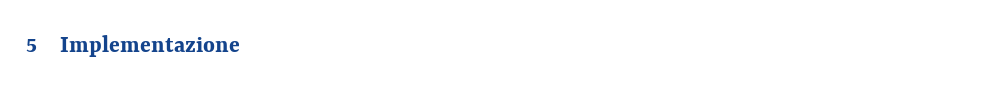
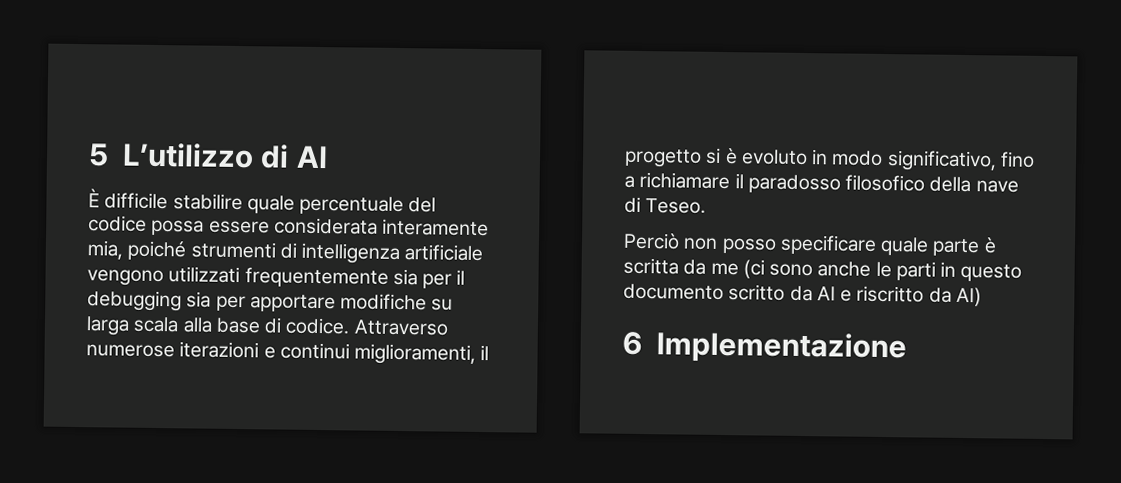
- 5 Implementazione
+ 5 L’utilizzo di AI
+ È difficile stabilire quale percentuale del codice possa essere considerata interamente mia, poiché strumenti di intelligenza artificiale vengono utilizzati frequentemente sia per il debugging sia per apportare modifiche su larga scala alla base di codice. Attraverso numerose iterazioni e continui miglioramenti, il progetto si è evoluto in modo significativo, fino a richiamare il paradosso filosofico della nave di Teseo.
+ Perciò non posso specificare quale parte è scritta da me (ci sono anche le parti in questo documento scritto da AI e riscritto da AI)
+ 6 Implementazione

